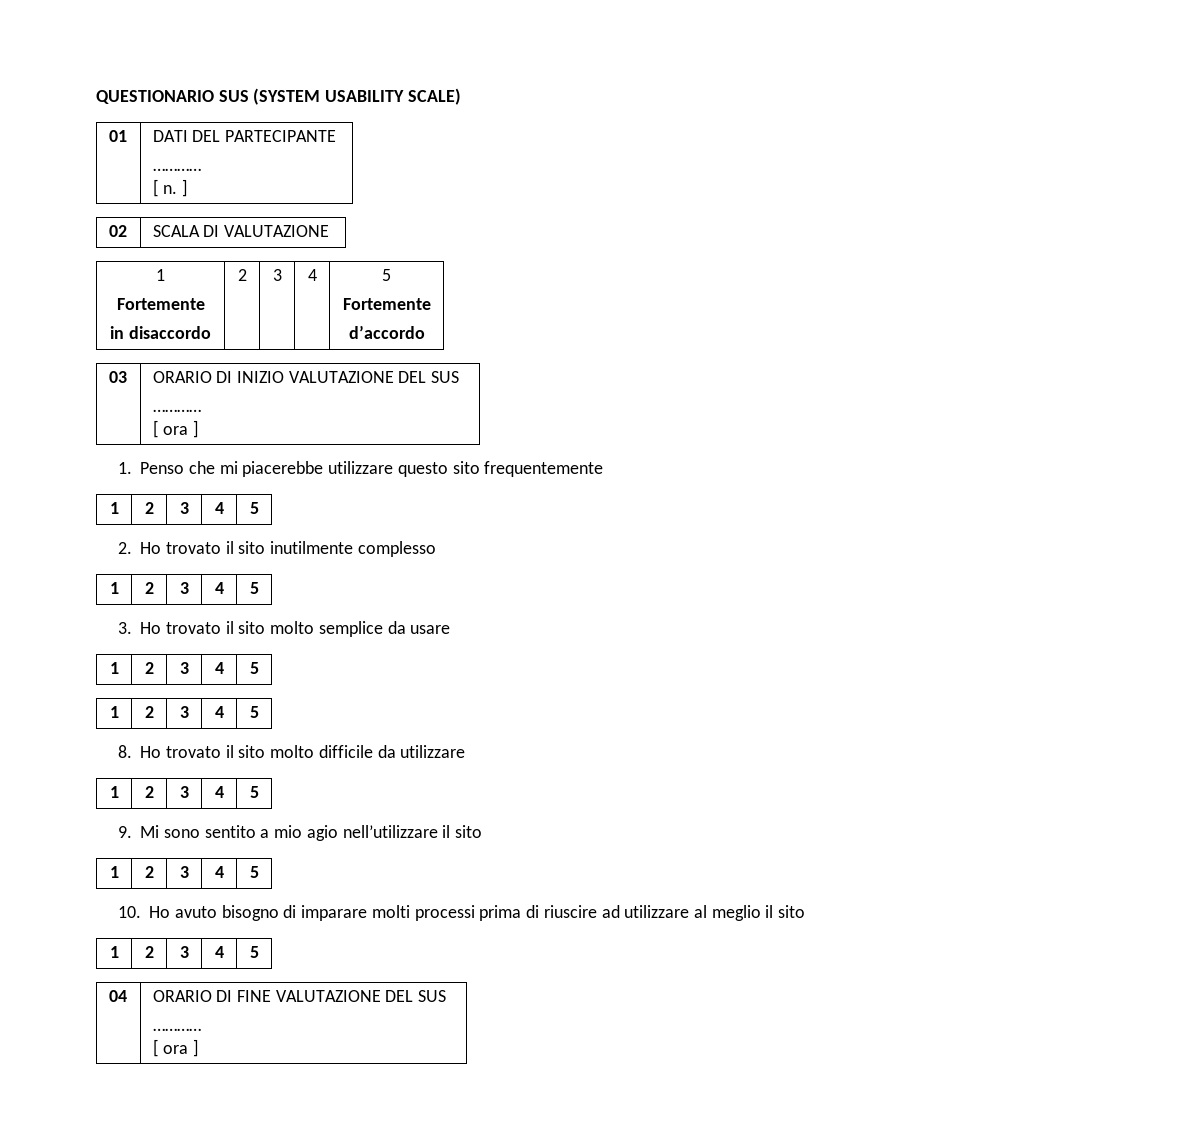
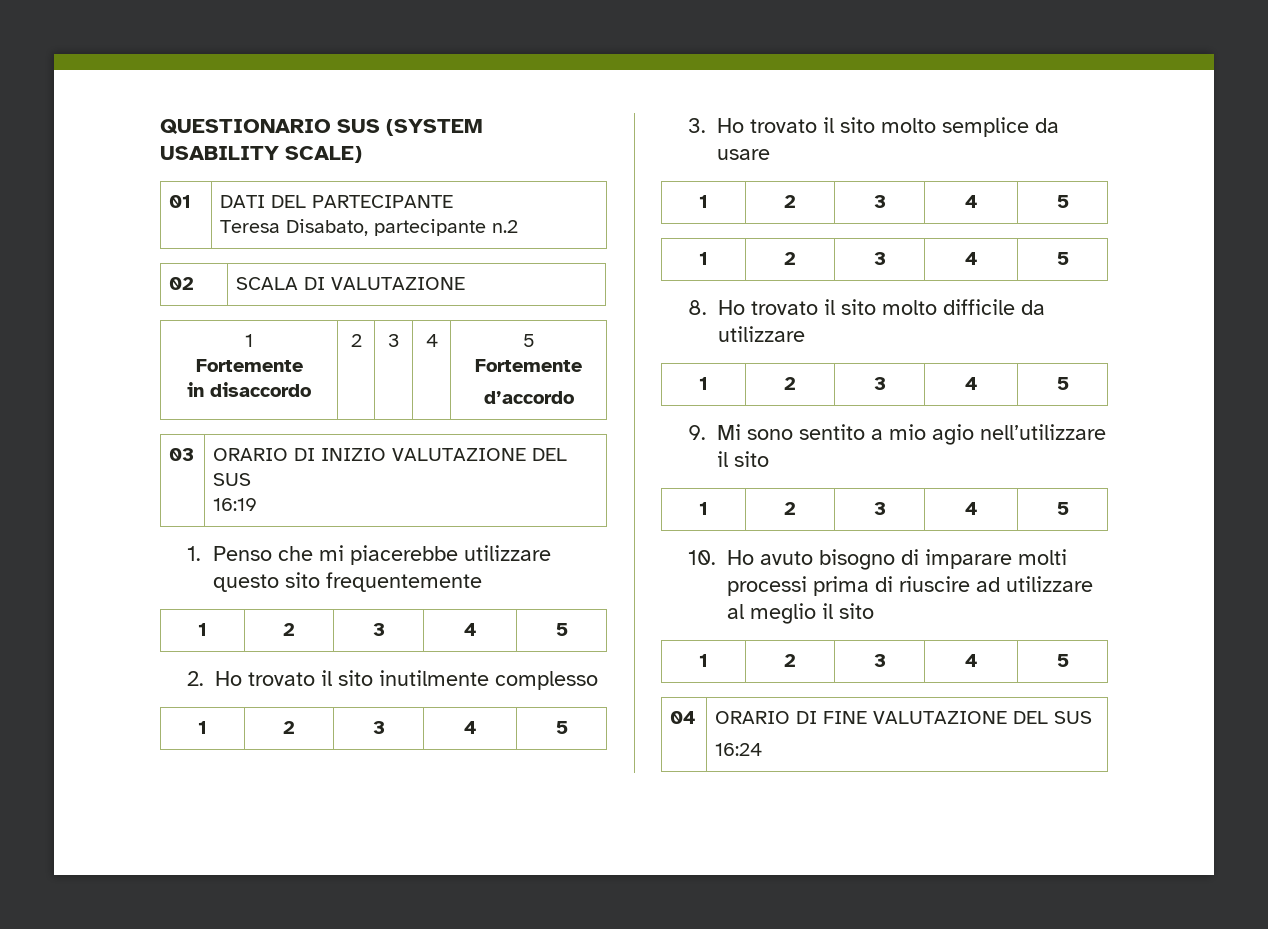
  01 | DATI DEL PARTECIPANTE
- …………
- [ n. ]
+ Teresa Disabato, partecipante n.2
  03 | ORARIO DI INIZIO VALUTAZIONE DEL SUS
- …………
- [ ora ]
+ 16:19
  04 | ORARIO DI FINE VALUTAZIONE DEL SUS
- …………
- [ ora ]
+ 16:24

